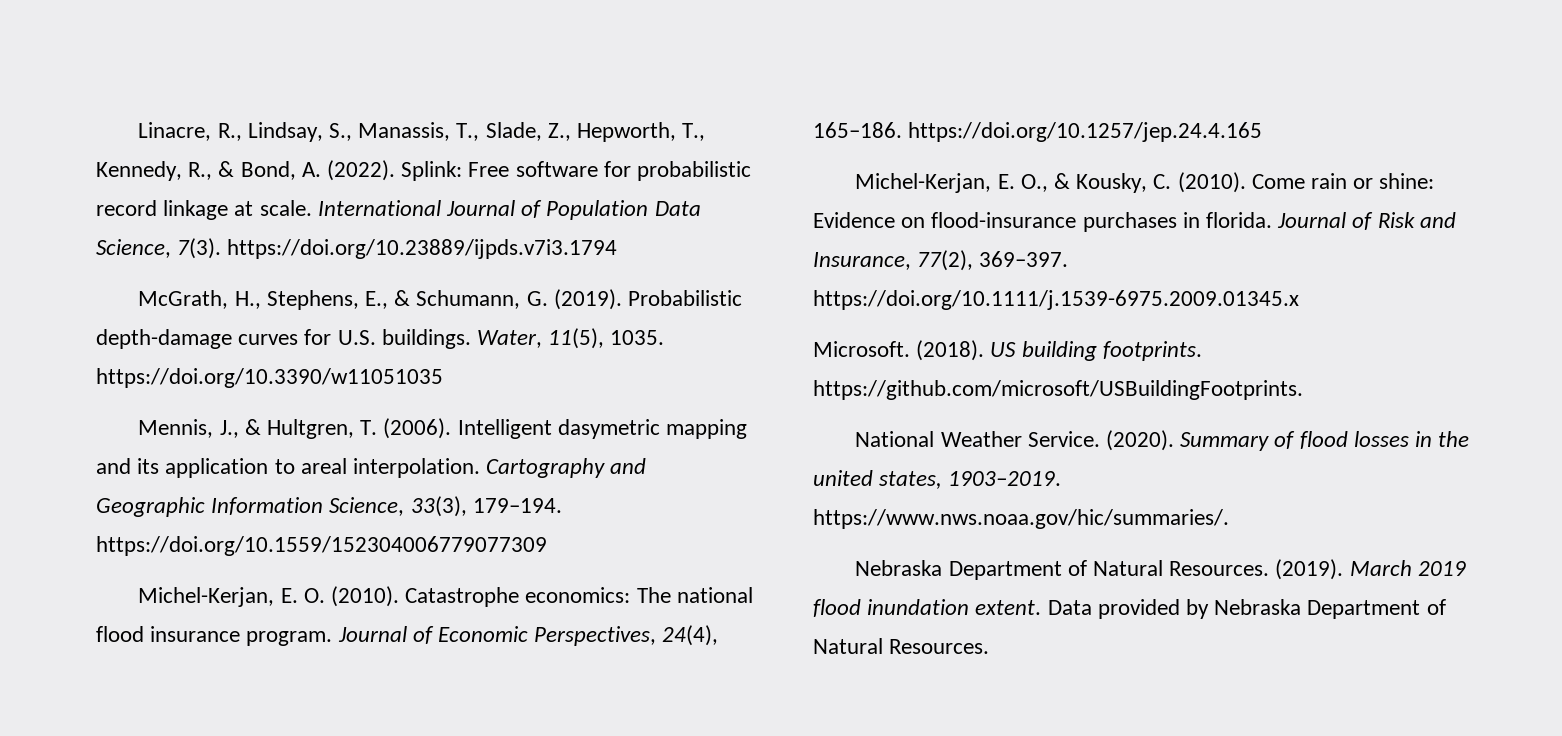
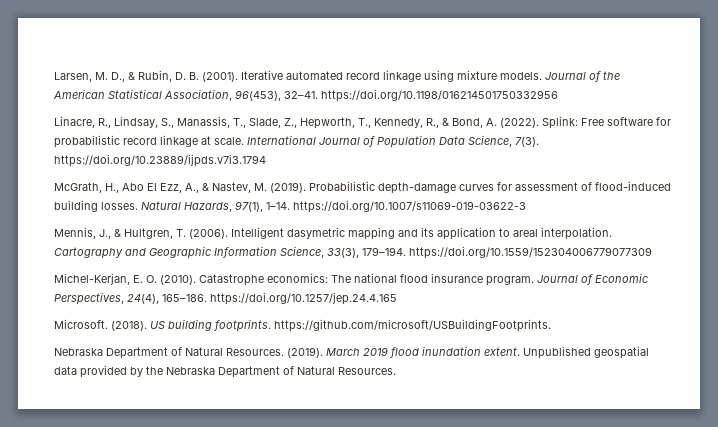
+ Larsen, M. D., & Rubin, D. B. (2001). Iterative automated record linkage using mixture models. Journal of the American Statistical Association, 96(453), 32–41. https://doi.org/10.1198/016214501750332956
- McGrath, H., Stephens, E., & Schumann, G. (2019).
+ McGrath, H., Abo El Ezz, A., & Nastev, M. (2019).
- Probabilistic depth-damage curves for U.S. buildings. Water, 11(5), 1035. https://doi.org/10.3390/w11051035
+ Probabilistic depth-damage curves for assessment of flood-induced building losses. Natural Hazards, 97(1), 1–14. https://doi.org/10.1007/s11069-019-03622-3
- Michel-Kerjan, E. O., & Kousky, C. (2010). Come rain or shine: Evidence on flood-insurance purchases in florida. Journal of Risk and Insurance, 77(2), 369–397. https://doi.org/10.1111/j.1539-6975.2009.01345.x
- National Weather Service. (2020). Summary of flood losses in the united states, 1903–2019. https://www.nws.noaa.gov/hic/summaries/.
- Data provided by Nebraska Department of Natural Resources.
+ Unpublished geospatial data provided by the Nebraska Department of Natural Resources.

